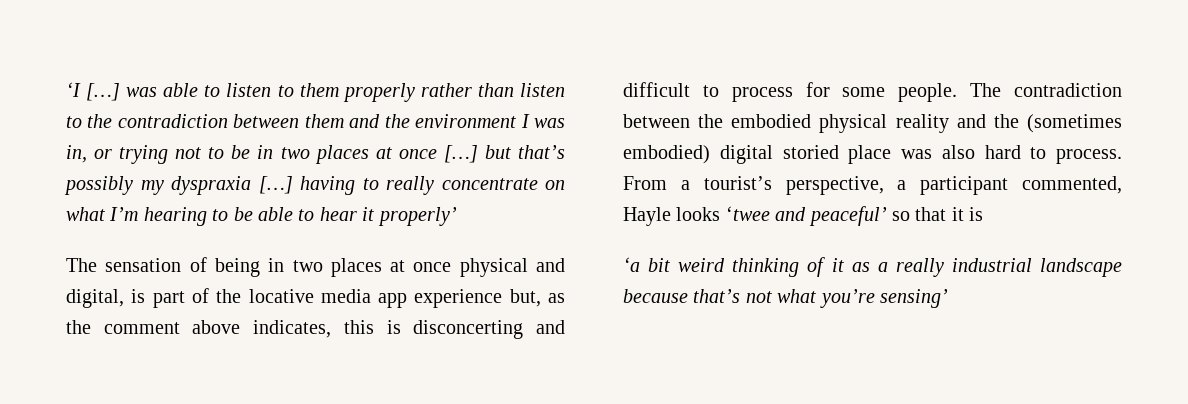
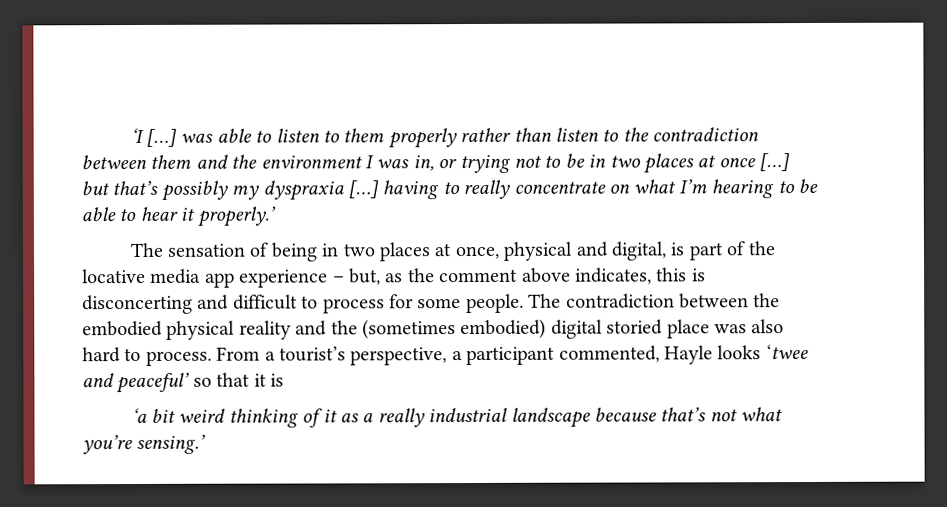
- ‘I […] was able to listen to them properly rather than listen to the contradiction between them and the environment I was in, or trying not to be in two places at once […] but that’s possibly my dyspraxia […] having to really concentrate on what I’m hearing to be able to hear it properly’
+ ‘I […] was able to listen to them properly rather than listen to the contradiction between them and the environment I was in, or trying not to be in two places at once […] but that’s possibly my dyspraxia […] having to really concentrate on what I’m hearing to be able to hear it properly.’
- The sensation of being in two places at once physical and digital, is part of the locative media app experience but, as the comment above indicates, this is disconcerting and difficult to process for some people.
+ The sensation of being in two places at once, physical and digital, is part of the locative media app experience – but, as the comment above indicates, this is disconcerting and difficult to process for some people.
- ‘a bit weird thinking of it as a really industrial landscape because that’s not what you’re sensing’
+ ‘a bit weird thinking of it as a really industrial landscape because that’s not what you’re sensing.’

